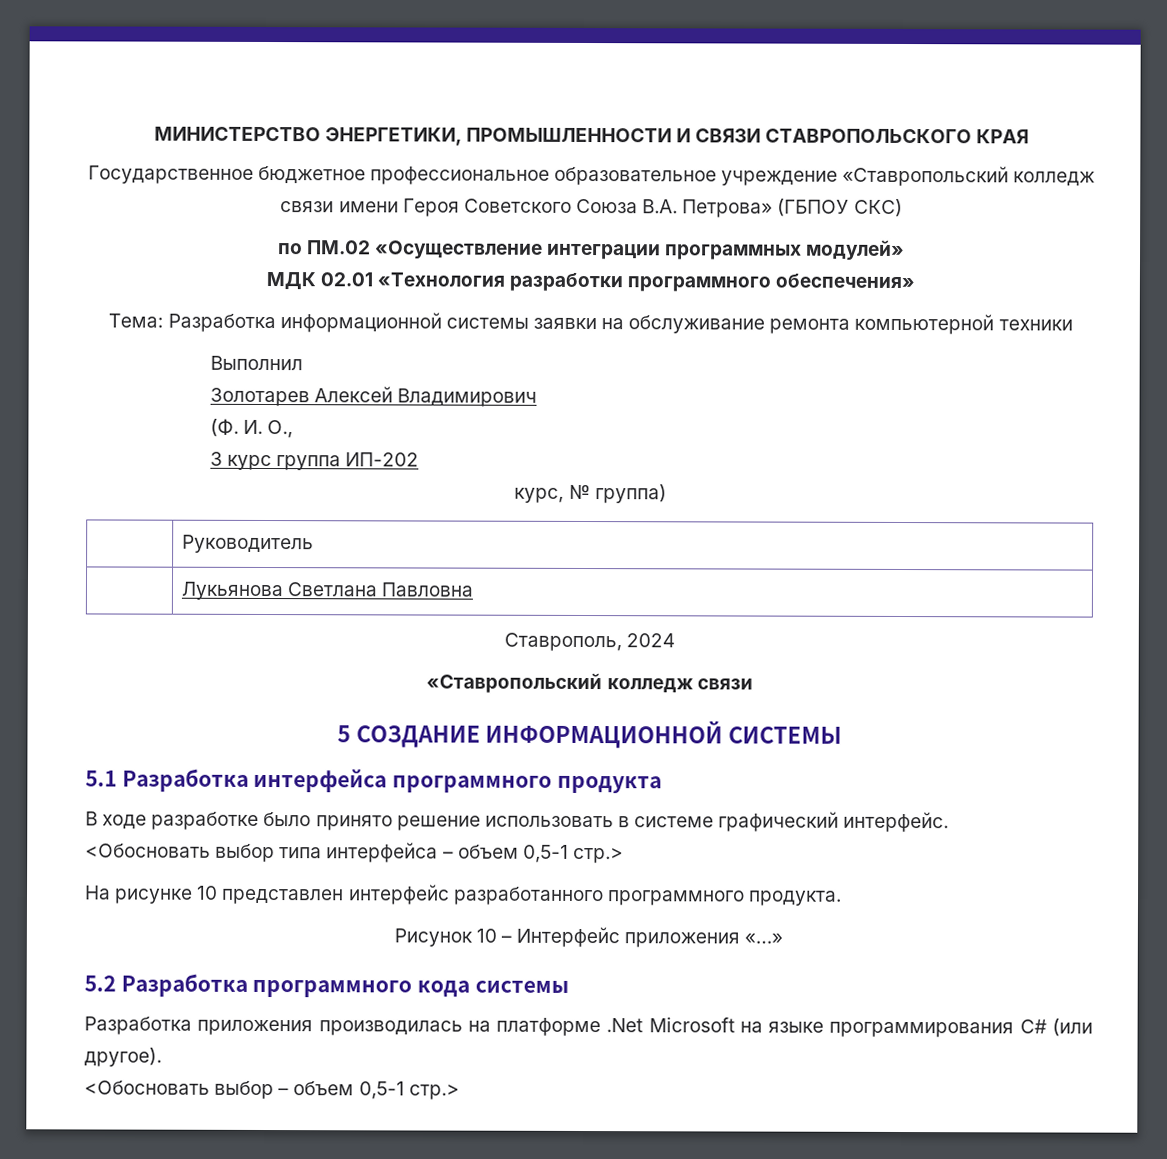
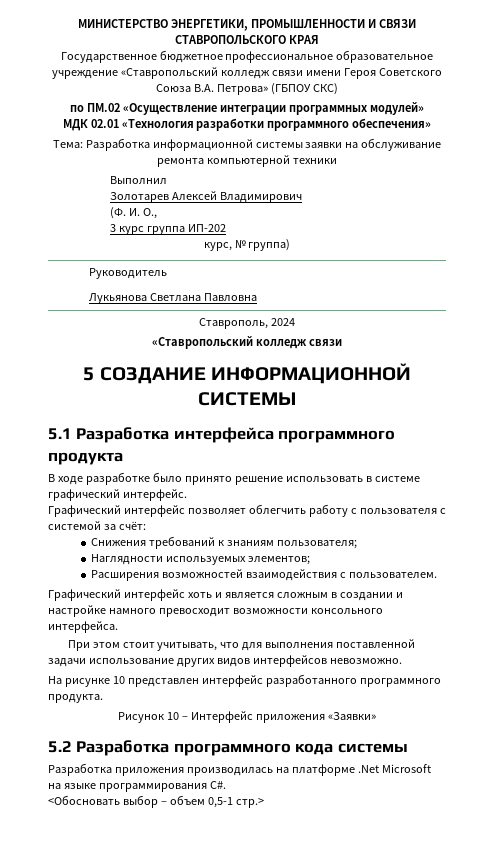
- <Обосновать выбор типа интерфейса – объем 0,5-1 стр.>
+ Графический интерфейс позволяет облегчить работу с пользователя с системой за счёт:
+ Снижения требований к знаниям пользователя;
+ Наглядности используемых элементов;
+ Расширения возможностей взаимодействия с пользователем.
+ Графический интерфейс хоть и является сложным в создании и настройке намного превосходит возможности консольного интерфейса.
+ При этом стоит учитывать, что для выполнения поставленной задачи использование других видов интерфейсов невозможно.
- Рисунок 10 – Интерфейс приложения «…»
+ Рисунок 10 – Интерфейс приложения «Заявки»
- Разработка приложения производилась на платформе .Net Microsoft на языке программирования С# (или другое).
+ Разработка приложения производилась на платформе .Net Microsoft на языке программирования С#.

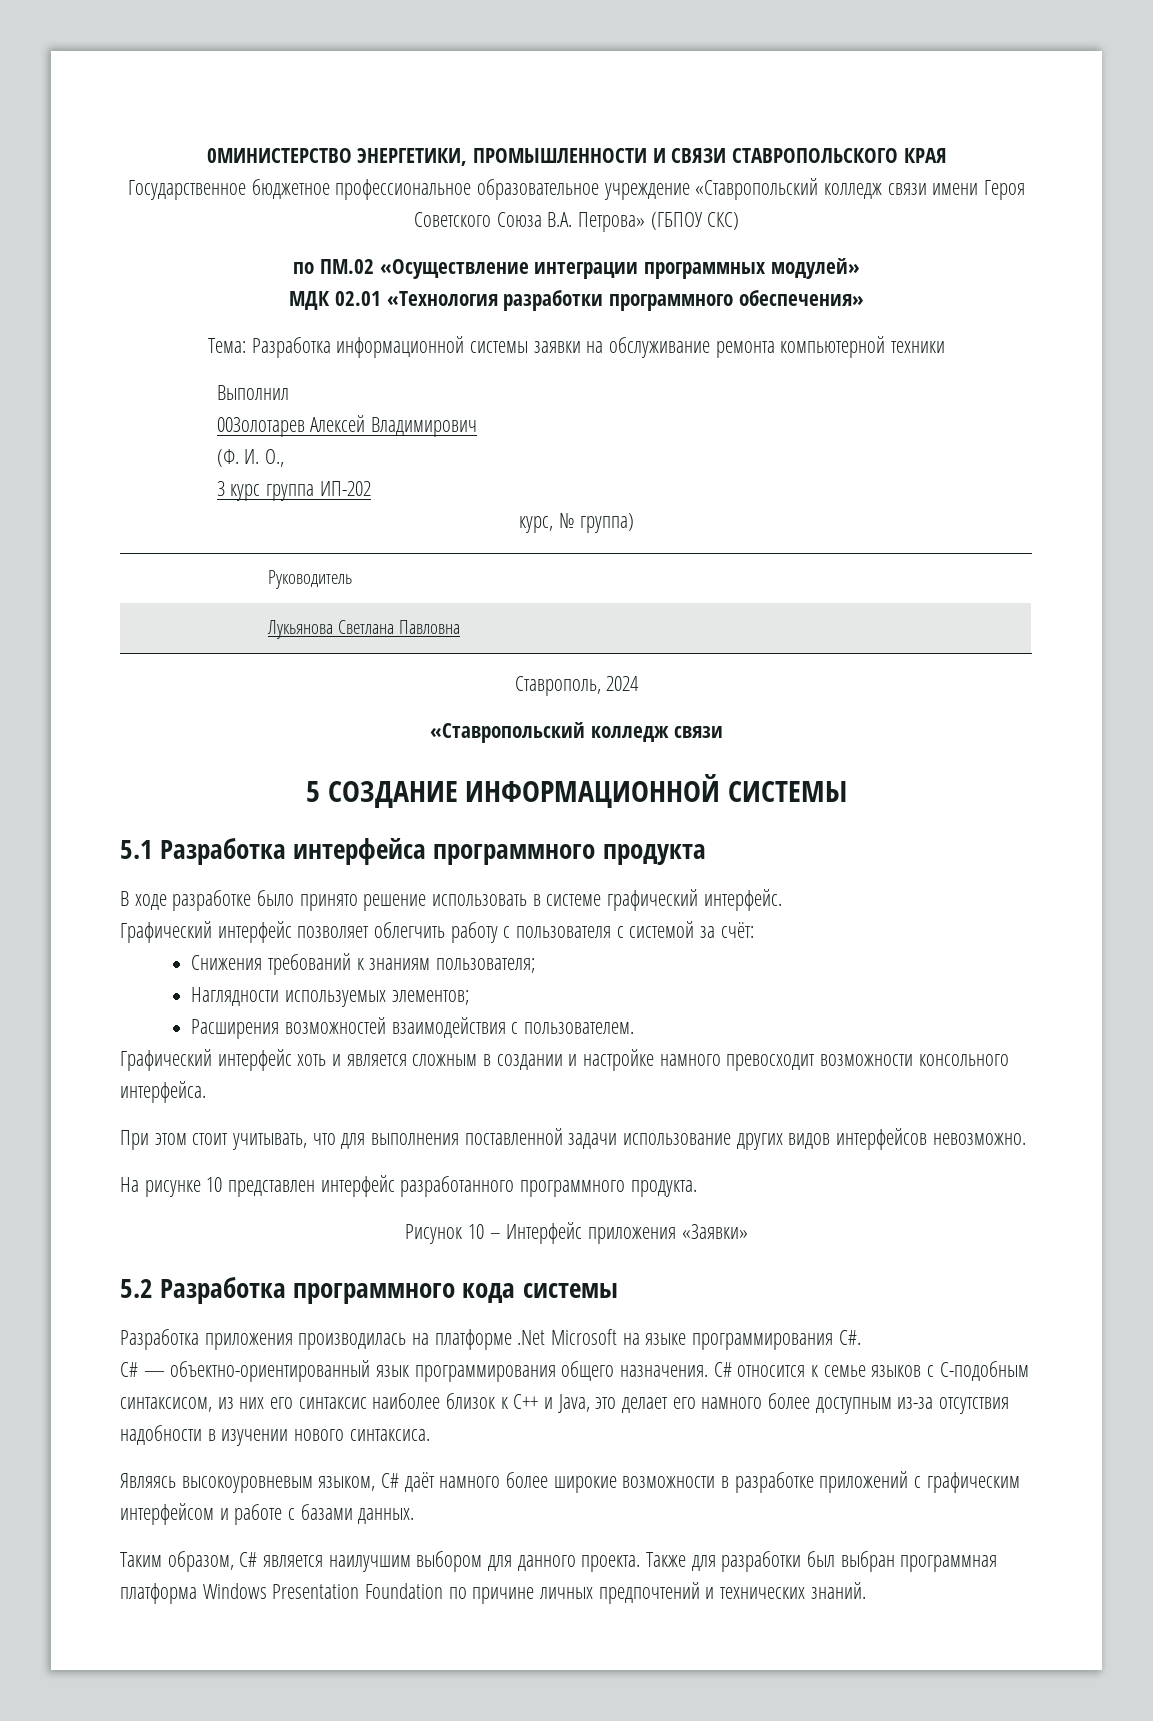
- МИНИСТЕРСТВО ЭНЕРГЕТИКИ, ПРОМЫШЛЕННОСТИ И СВЯЗИ СТАВРОПОЛЬСКОГО КРАЯ
+ 0МИНИСТЕРСТВО ЭНЕРГЕТИКИ, ПРОМЫШЛЕННОСТИ И СВЯЗИ СТАВРОПОЛЬСКОГО КРАЯ
- Золотарев Алексей Владимирович
+ 00Золотарев Алексей Владимирович
- <Обосновать выбор – объем 0,5-1 стр.>
+ C# — объектно-ориентированный язык программирования общего назначения. C# относится к семье языков с C-подобным синтаксисом, из них его синтаксис наиболее близок к C++ и Java, это делает его намного более доступным из-за отсутствия надобности в изучении нового синтаксиса.
+ Являясь высокоуровневым языком, C# даёт намного более широкие возможности в разработке приложений с графическим интерфейсом и работе с базами данных.
+ Таким образом, C# является наилучшим выбором для данного проекта. Также для разработки был выбран программная платформа Windows Presentation Foundation по причине личных предпочтений и технических знаний.

